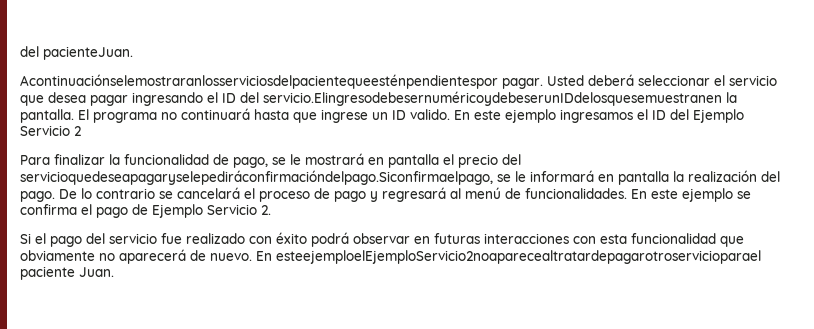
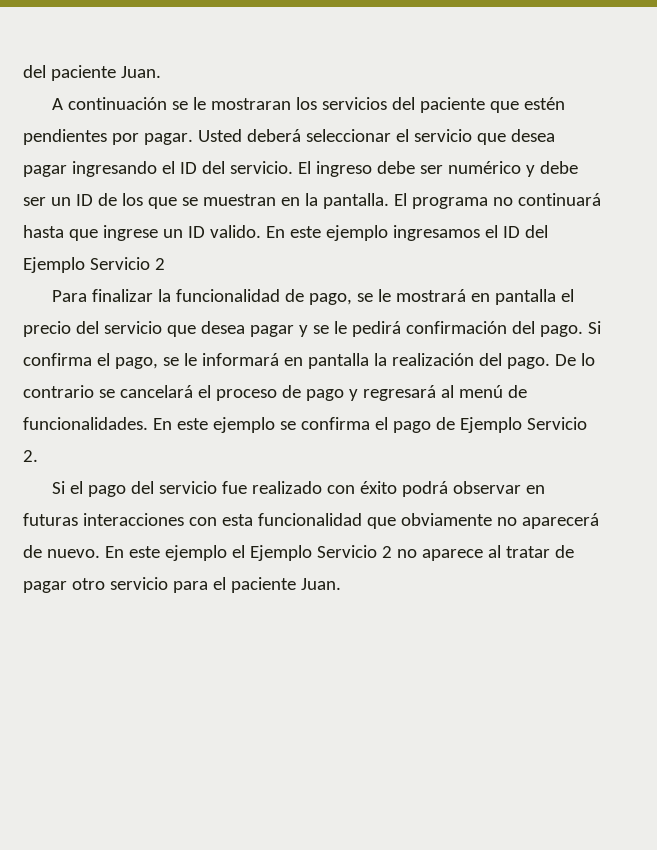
- del pacienteJuan.
- Acontinuaciónselemostraranlosserviciosdelpacientequeesténpendientespor pagar.
+ del paciente Juan.
+ A continuación se le mostraran los servicios del paciente que estén pendientes por pagar.
- Usted deberá seleccionar el servicio que desea pagar ingresando el ID del servicio.ElingresodebesernuméricoydebeserunIDdelosquesemuestranen la pantalla.
+ Usted deberá seleccionar el servicio que desea pagar ingresando el ID del servicio. El ingreso debe ser numérico y debe ser un ID de los que se muestran en la pantalla.
- Para finalizar la funcionalidad de pago, se le mostrará en pantalla el precio del servicioquedeseapagaryselepediráconfirmacióndelpago.Siconfirmaelpago, se le informará en pantalla la realización del pago.
+ Para finalizar la funcionalidad de pago, se le mostrará en pantalla el precio del servicio que desea pagar y se le pedirá confirmación del pago. Si confirma el pago, se le informará en pantalla la realización del pago.
- En esteejemploelEjemploServicio2noaparecealtratardepagarotroservicioparael paciente Juan.
+ En este ejemplo el Ejemplo Servicio 2 no aparece al tratar de pagar otro servicio para el paciente Juan.

